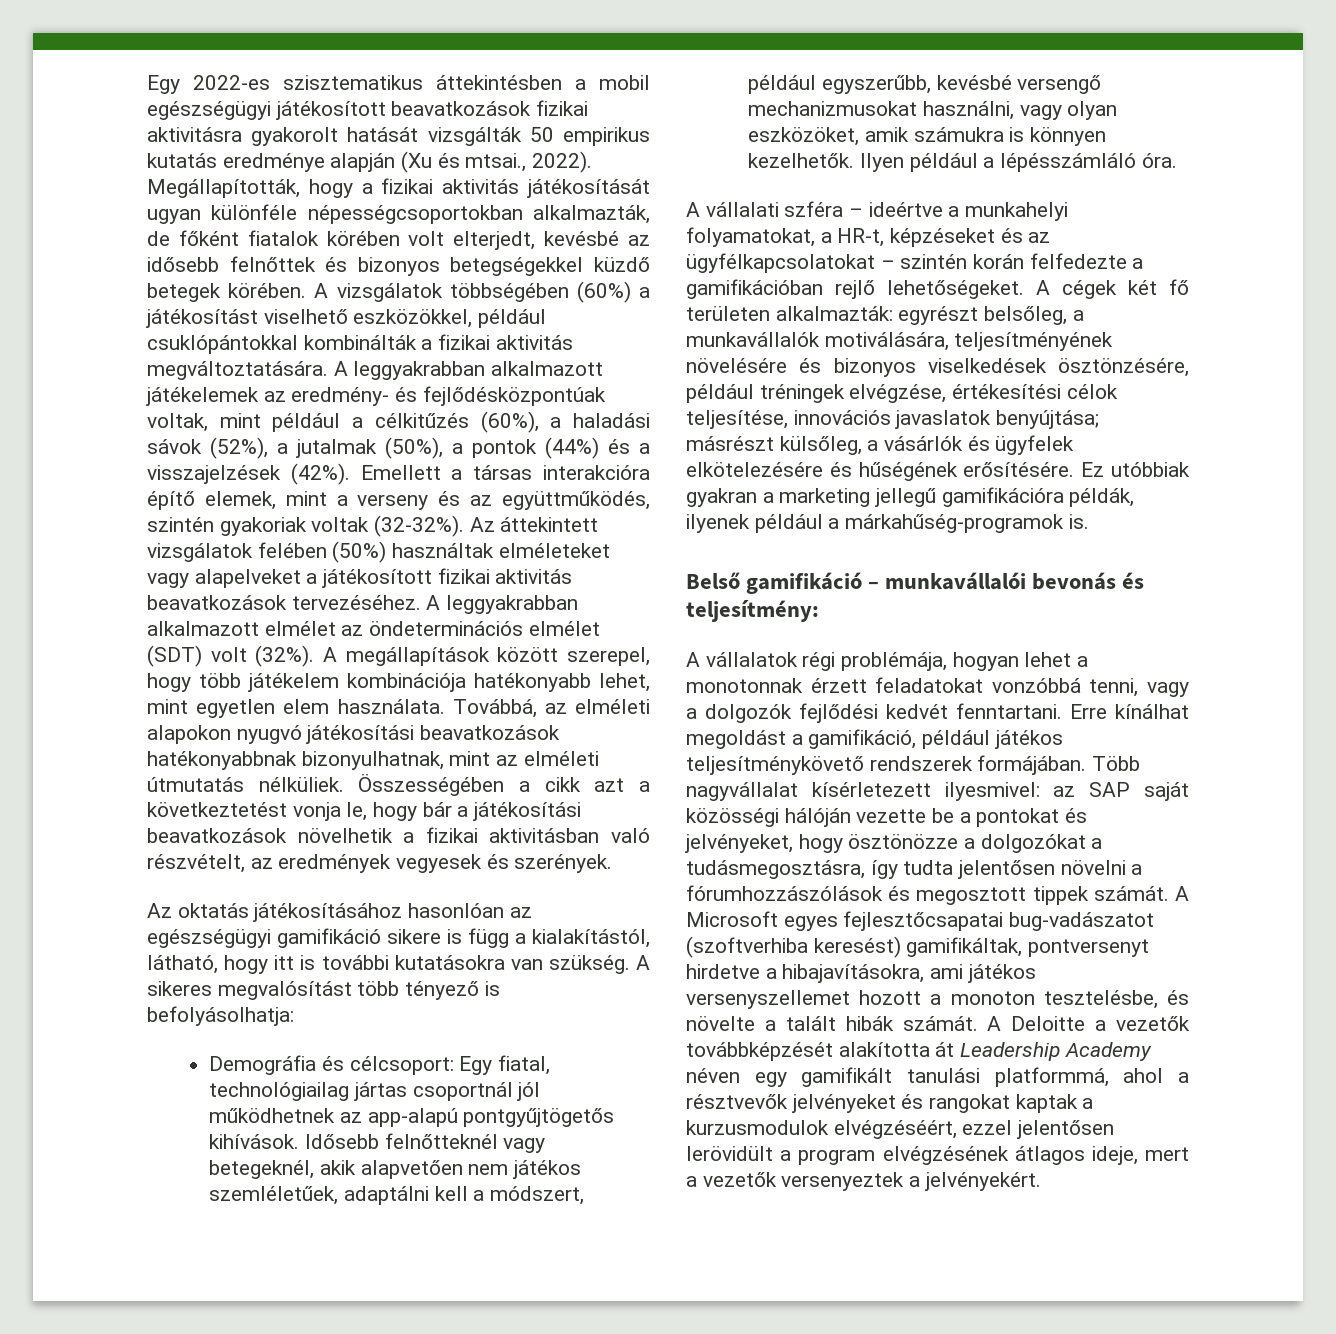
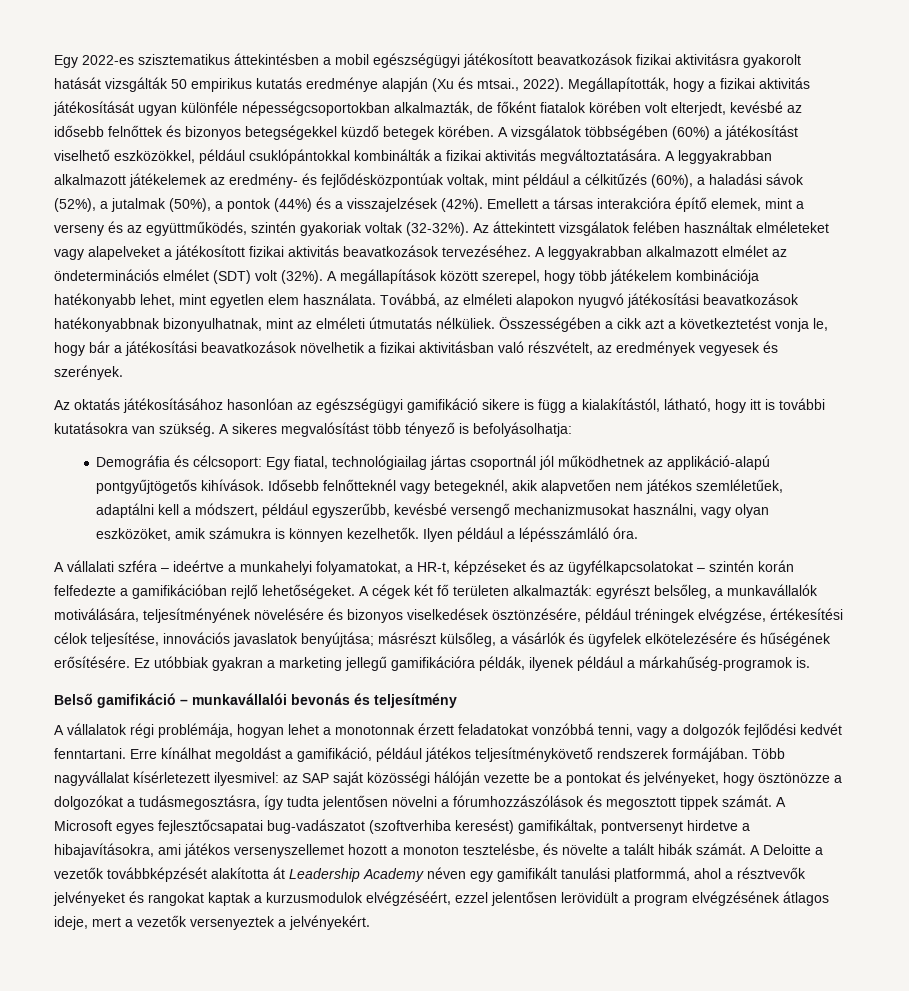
- Az áttekintett vizsgálatok felében (50%) használtak elméleteket vagy alapelveket a játékosított fizikai aktivitás beavatkozások tervezéséhez.
+ Az áttekintett vizsgálatok felében használtak elméleteket vagy alapelveket a játékosított fizikai aktivitás beavatkozások tervezéséhez.
- Demográfia és célcsoport: Egy fiatal, technológiailag jártas csoportnál jól működhetnek az app-alapú pontgyűjtögetős kihívások.
+ Demográfia és célcsoport: Egy fiatal, technológiailag jártas csoportnál jól működhetnek az applikáció-alapú pontgyűjtögetős kihívások.
- Belső gamifikáció – munkavállalói bevonás és teljesítmény:
+ Belső gamifikáció – munkavállalói bevonás és teljesítmény

